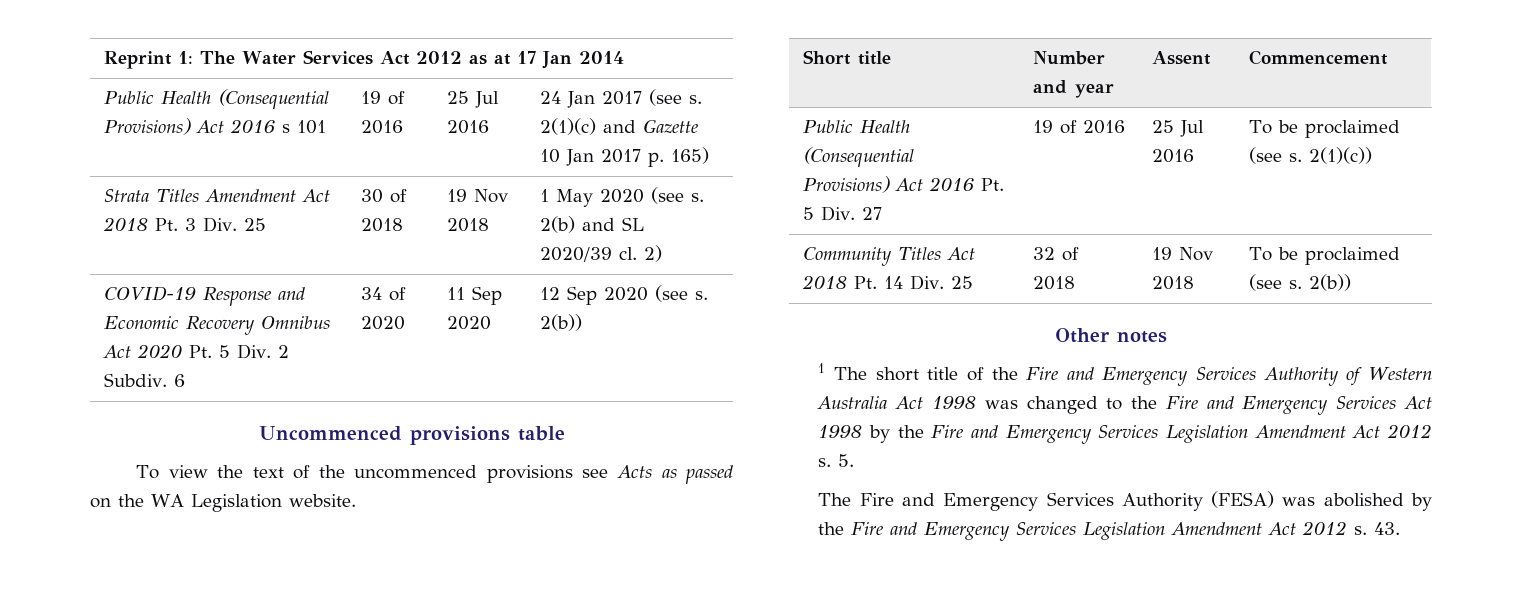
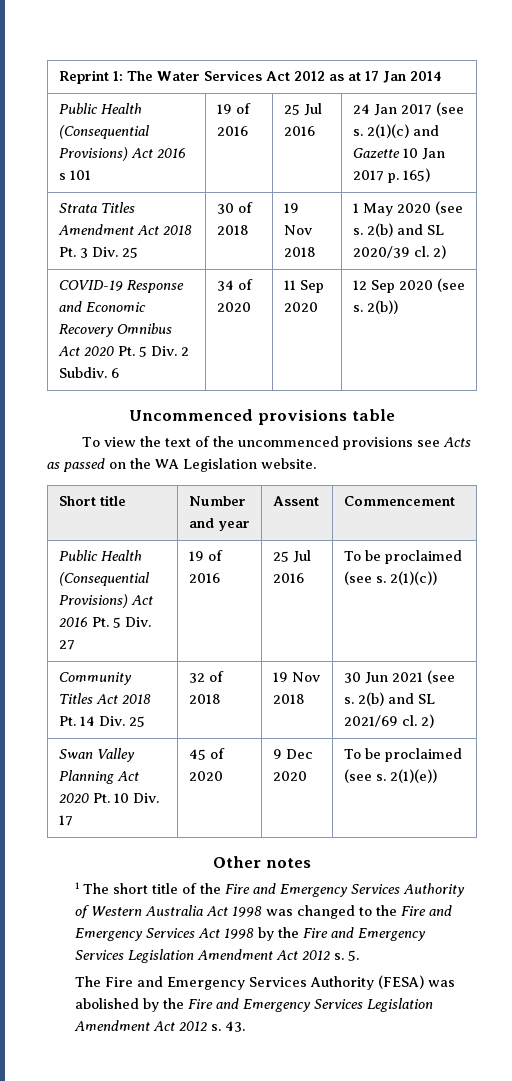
- Community Titles Act 2018 Pt. 14 Div. 25 | 32 of 2018 | 19 Nov 2018 | To be proclaimed (see s. 2(b))
+ Community Titles Act 2018 Pt. 14 Div. 25 | 32 of 2018 | 19 Nov 2018 | 30 Jun 2021 (see s. 2(b) and SL 2021/69 cl. 2)
+ Swan Valley Planning Act 2020 Pt. 10 Div. 17 | 45 of 2020 | 9 Dec 2020 | To be proclaimed (see s. 2(1)(e))

